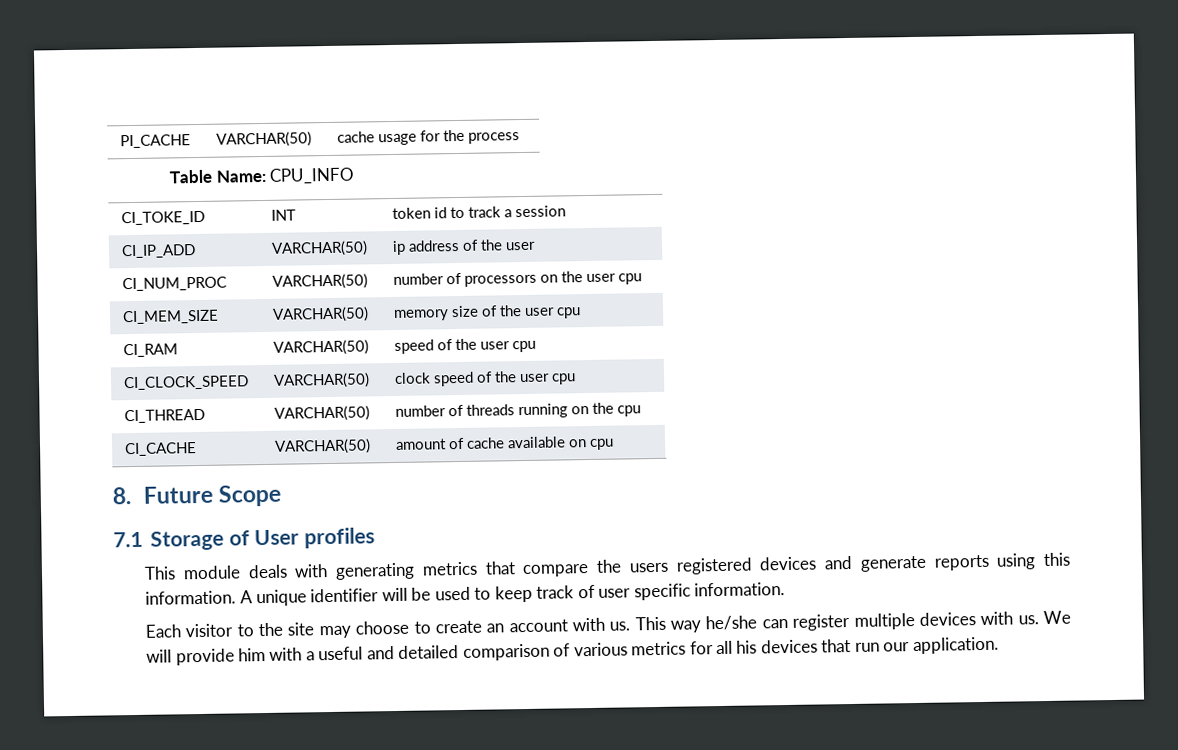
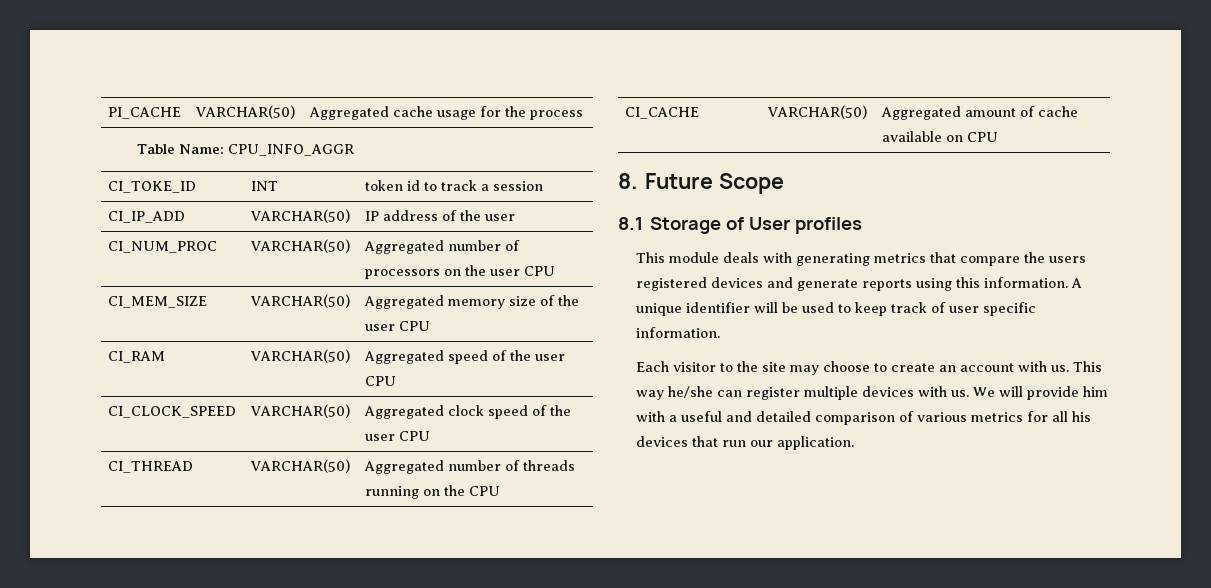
- PI_CACHE | VARCHAR(50) | cache usage for the process
+ PI_CACHE | VARCHAR(50) | Aggregated cache usage for the process
- Table Name: CPU_INFO
+ Table Name: CPU_INFO_AGGR
- CI_IP_ADD | VARCHAR(50) | ip address of the user
+ CI_IP_ADD | VARCHAR(50) | IP address of the user
- CI_NUM_PROC | VARCHAR(50) | number of processors on the user cpu
+ CI_NUM_PROC | VARCHAR(50) | Aggregated number of processors on the user CPU
- CI_MEM_SIZE | VARCHAR(50) | memory size of the user cpu
+ CI_MEM_SIZE | VARCHAR(50) | Aggregated memory size of the user CPU
- CI_RAM | VARCHAR(50) | speed of the user cpu
+ CI_RAM | VARCHAR(50) | Aggregated speed of the user CPU
- CI_CLOCK_SPEED | VARCHAR(50) | clock speed of the user cpu
+ CI_CLOCK_SPEED | VARCHAR(50) | Aggregated clock speed of the user CPU
- CI_THREAD | VARCHAR(50) | number of threads running on the cpu
+ CI_THREAD | VARCHAR(50) | Aggregated number of threads running on the CPU
- CI_CACHE | VARCHAR(50) | amount of cache available on cpu
+ CI_CACHE | VARCHAR(50) | Aggregated amount of cache available on CPU
- 7.1 Storage of User profiles
+ 8.1 Storage of User profiles

